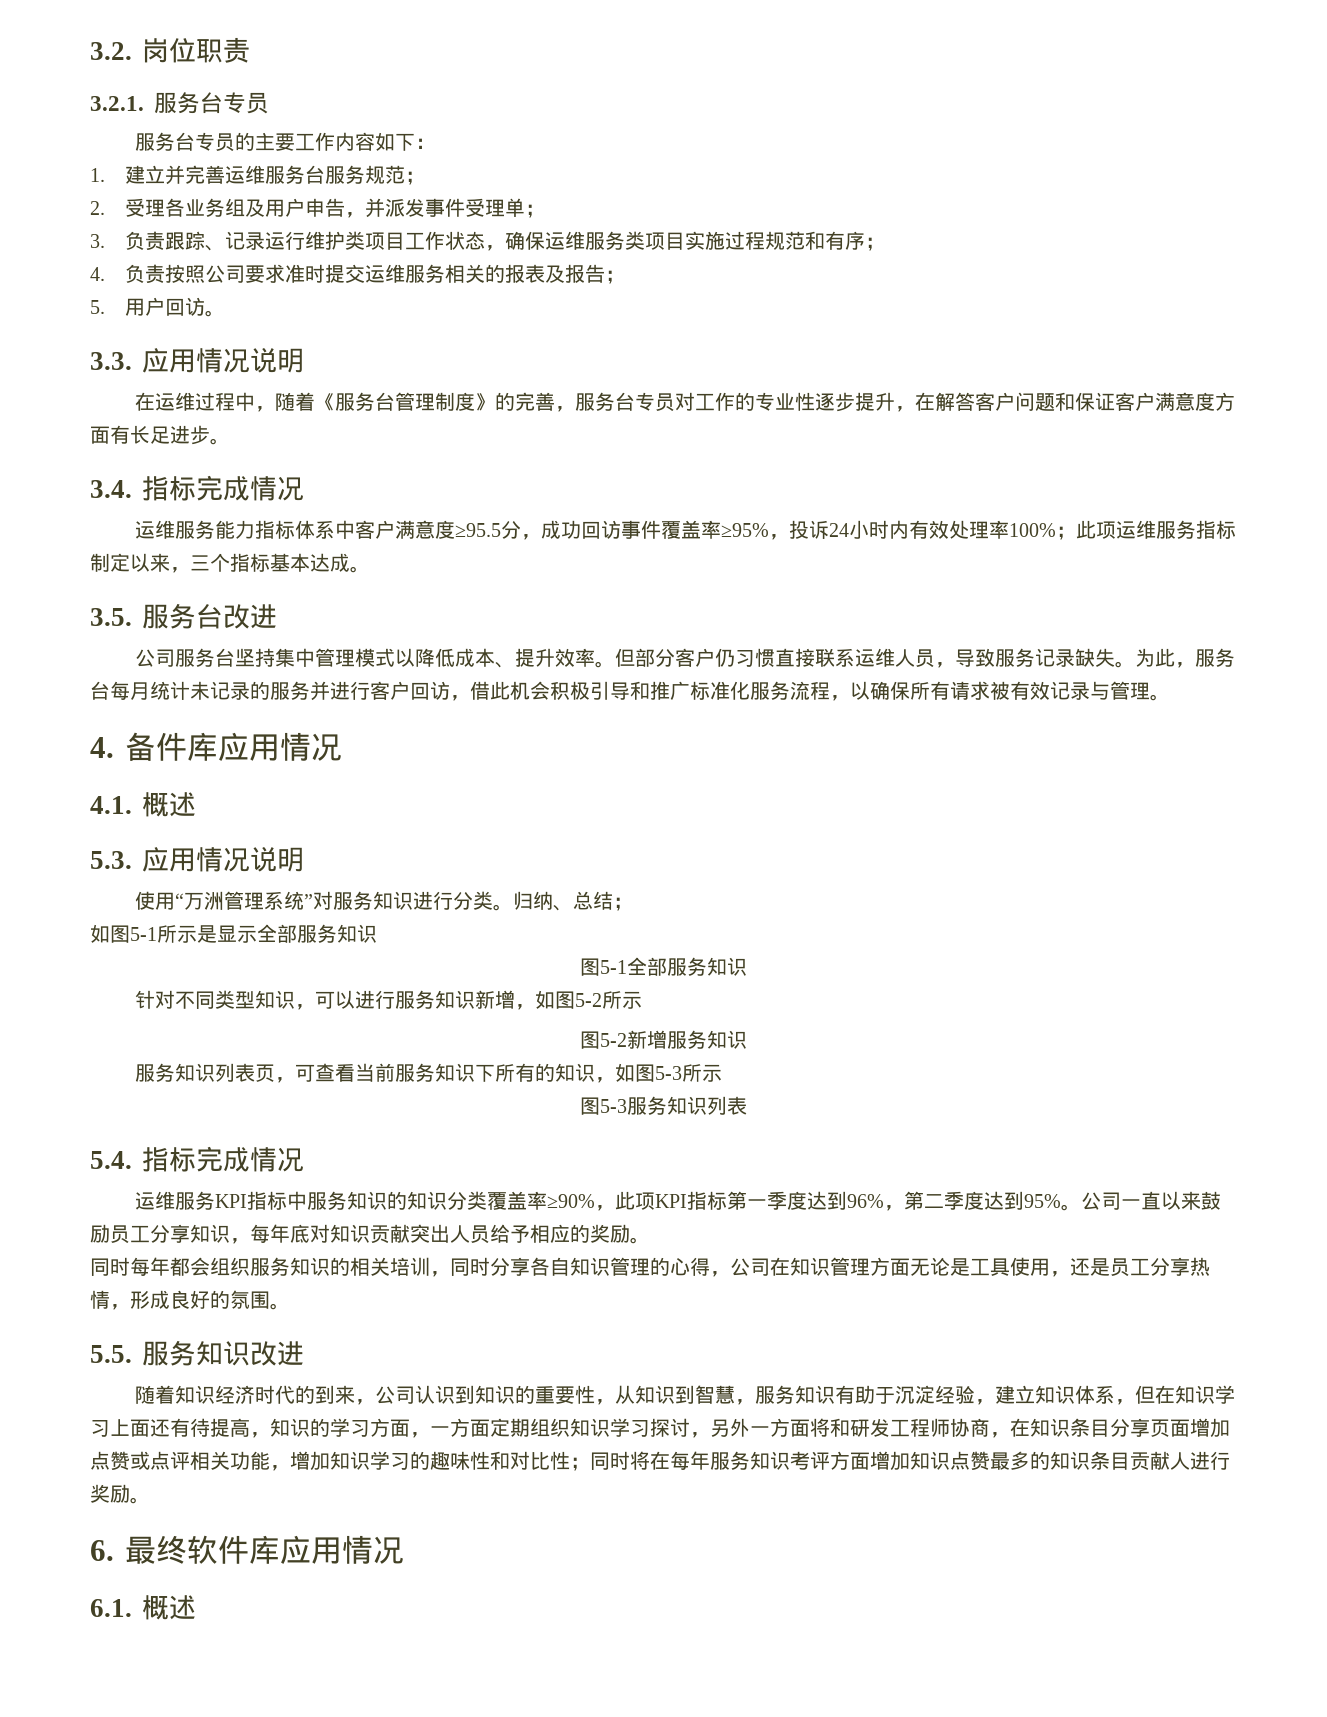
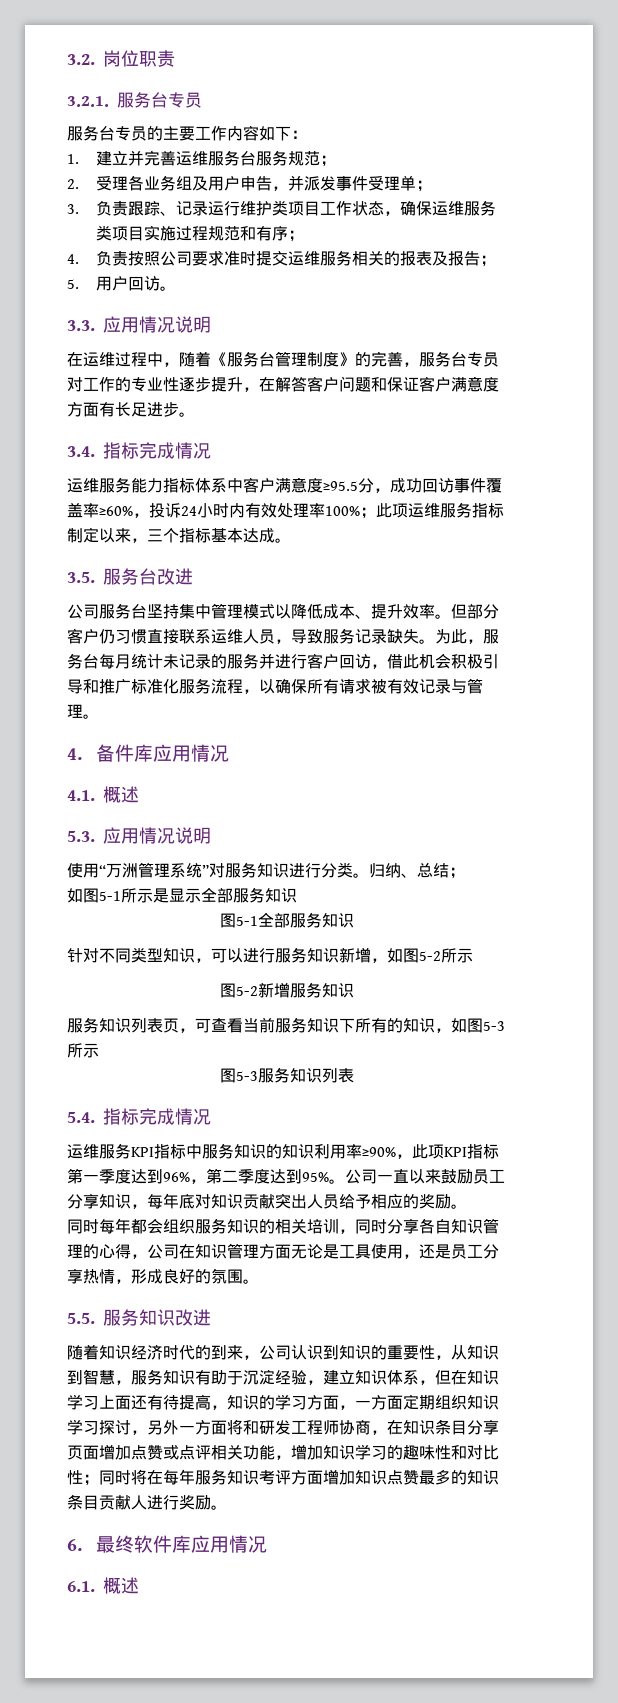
- 运维服务能力指标体系中客户满意度≥95.5分，成功回访事件覆盖率≥95%，投诉24小时内有效处理率100%；此项运维服务指标制定以来，三个指标基本达成。
+ 运维服务能力指标体系中客户满意度≥95.5分，成功回访事件覆盖率≥60%，投诉24小时内有效处理率100%；此项运维服务指标制定以来，三个指标基本达成。
- 运维服务KPI指标中服务知识的知识分类覆盖率≥90%，此项KPI指标第一季度达到96%，第二季度达到95%。
+ 运维服务KPI指标中服务知识的知识利用率≥90%，此项KPI指标第一季度达到96%，第二季度达到95%。

